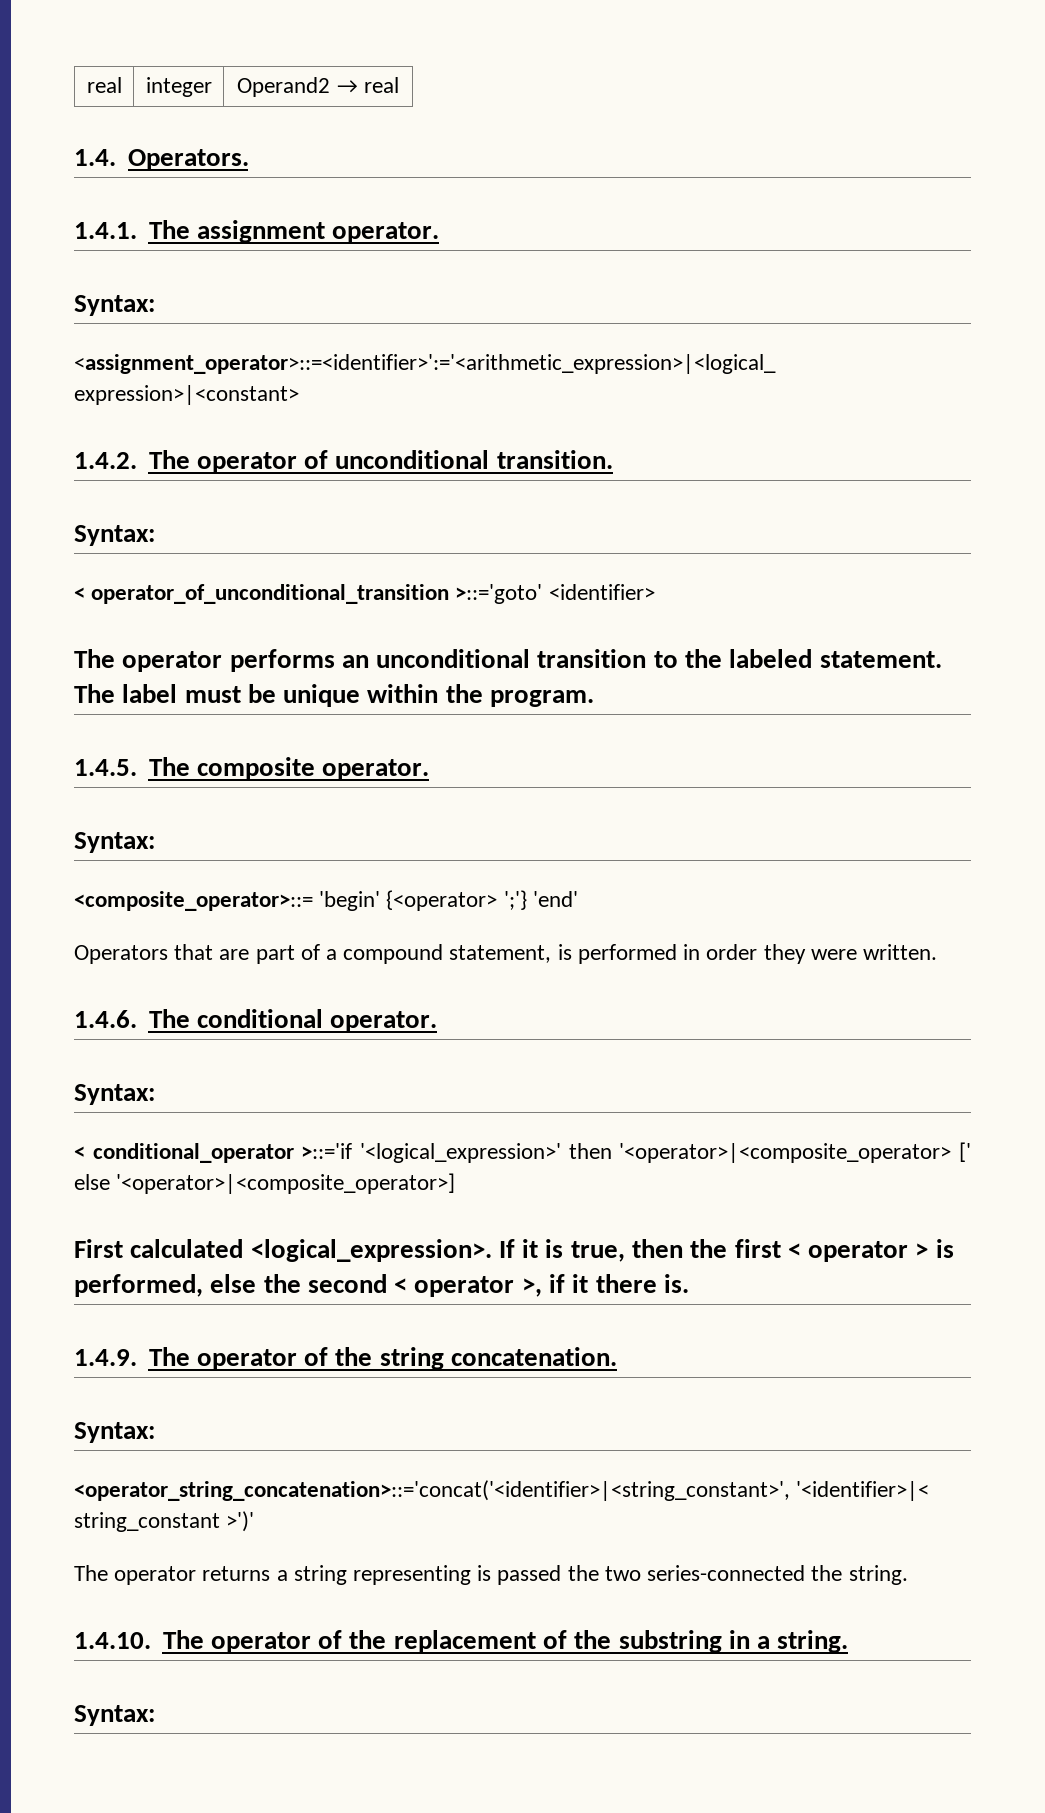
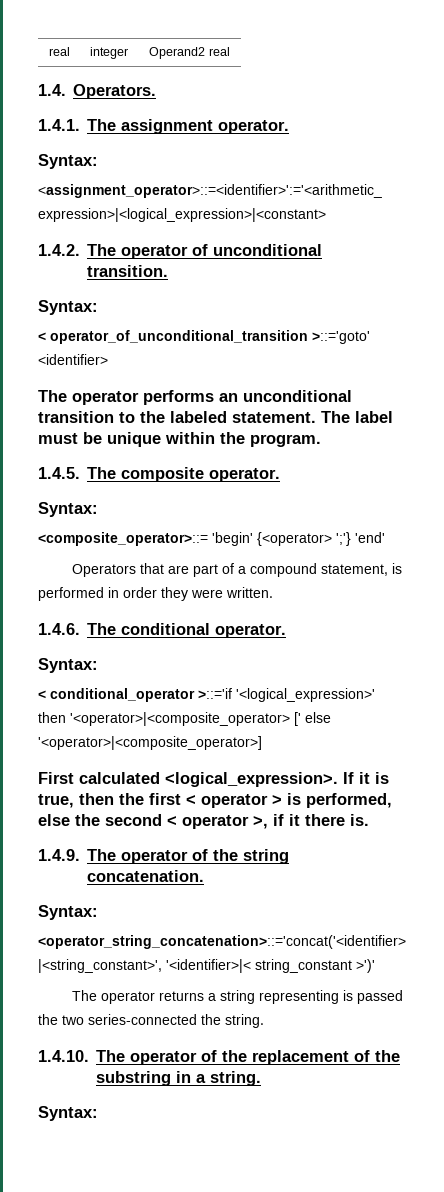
- real | integer | Operand2 → real
+ real | integer | Operand2 real

